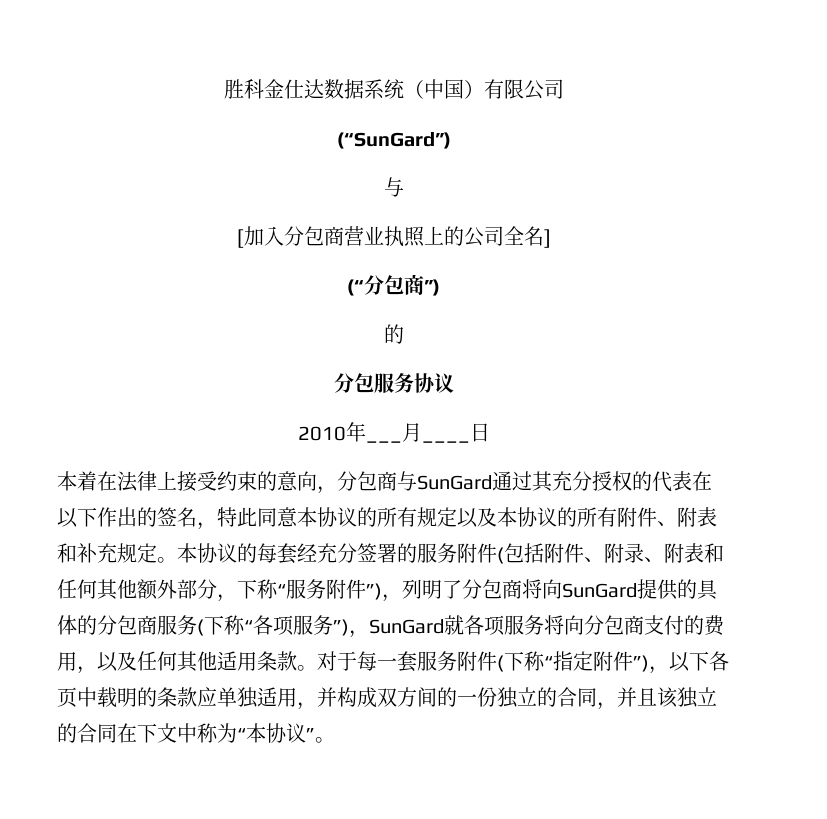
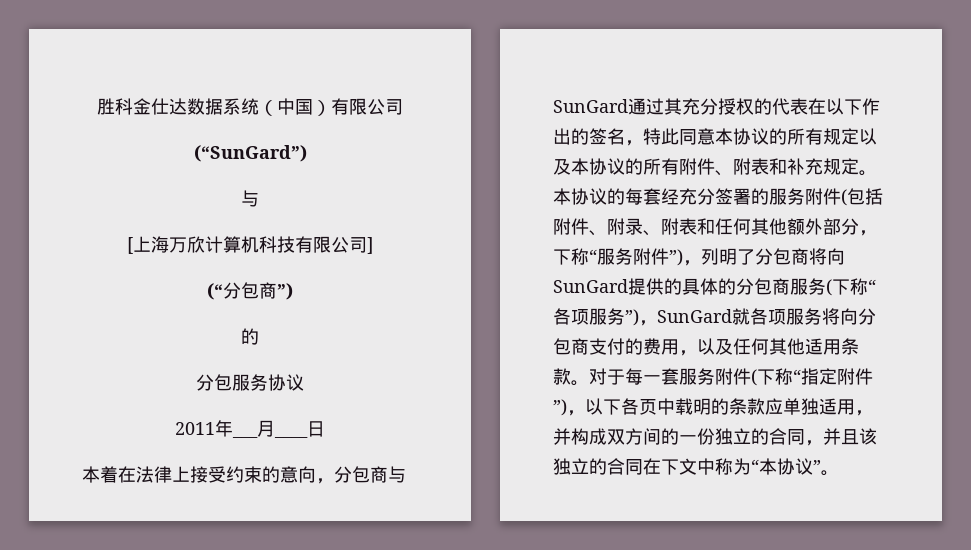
- [加入分包商营业执照上的公司全名]
+ [上海万欣计算机科技有限公司]
- 2010年___月____日
+ 2011年___月____日

